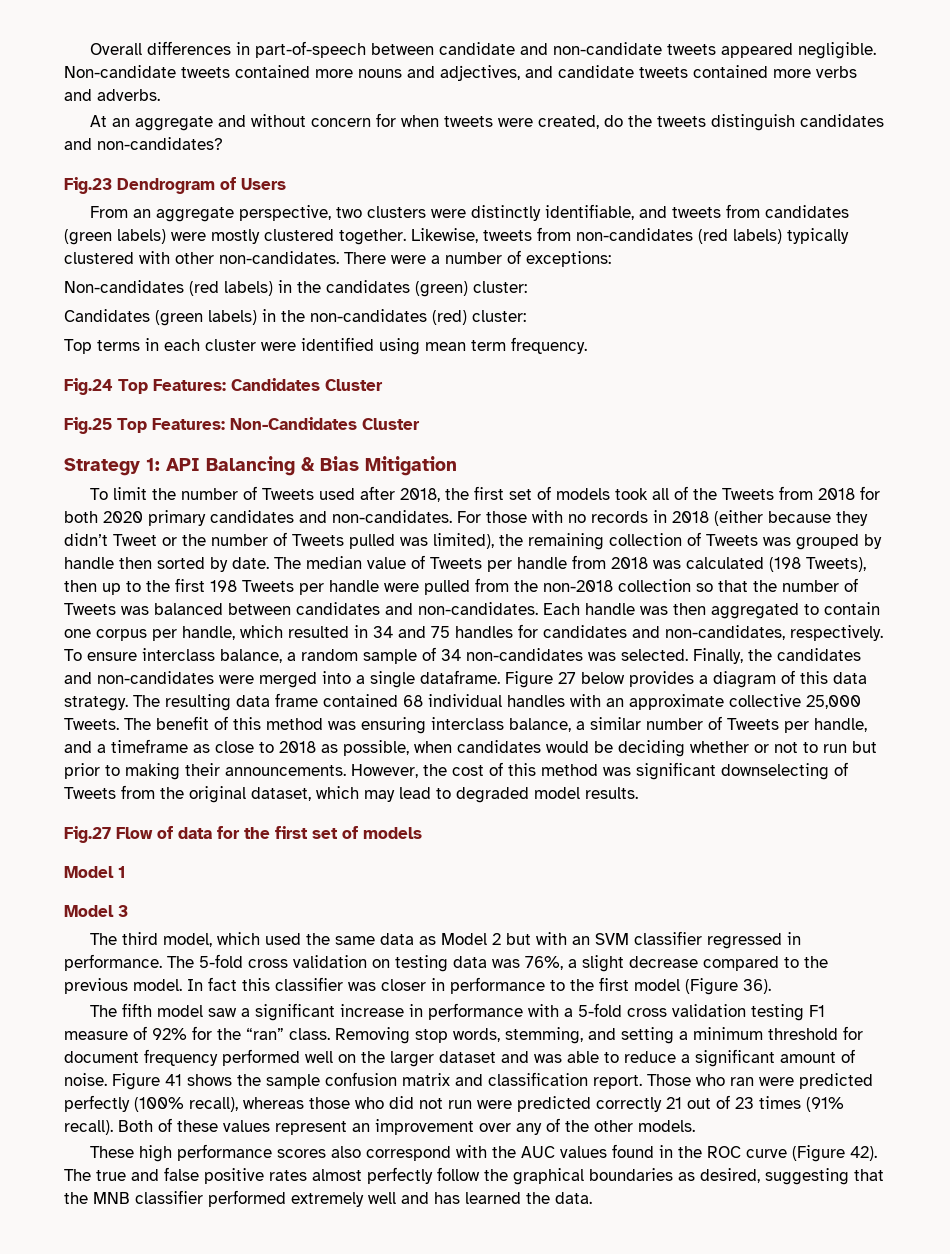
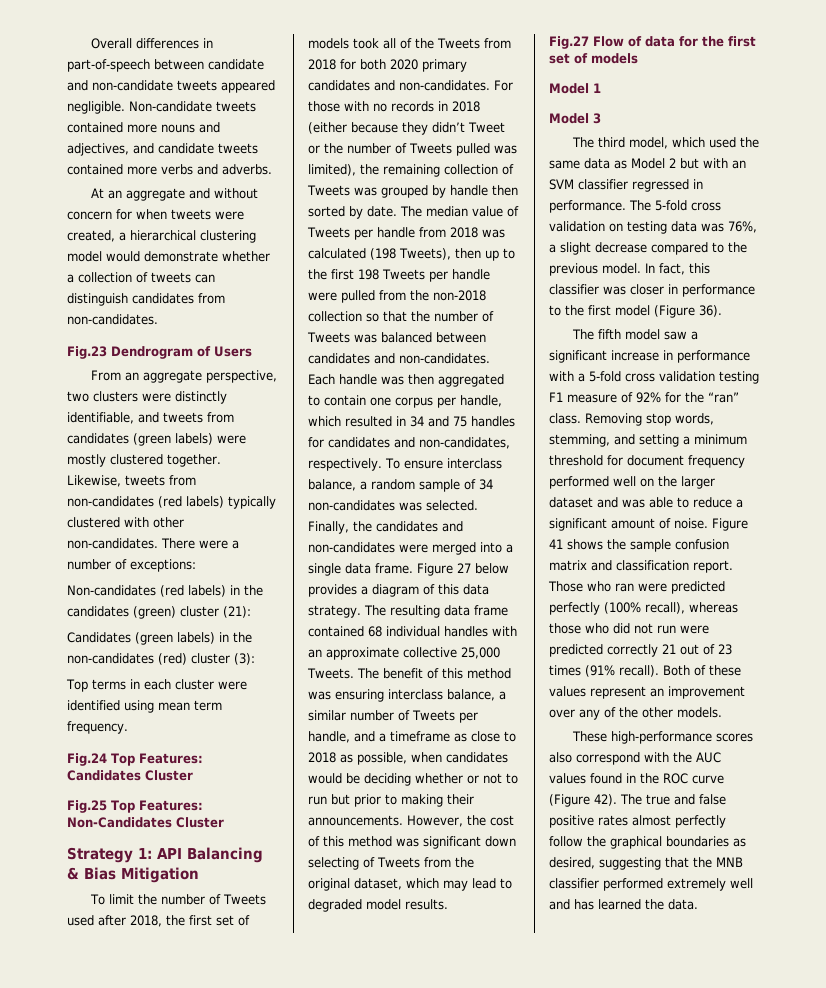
- At an aggregate and without concern for when tweets were created, do the tweets distinguish candidates and non-candidates?
+ At an aggregate and without concern for when tweets were created, a hierarchical clustering model would demonstrate whether a collection of tweets can distinguish candidates from non-candidates.
- Non-candidates (red labels) in the candidates (green) cluster:
+ Non-candidates (red labels) in the candidates (green) cluster (21):
- Candidates (green labels) in the non-candidates (red) cluster:
+ Candidates (green labels) in the non-candidates (red) cluster (3):
- Finally, the candidates and non-candidates were merged into a single dataframe.
+ Finally, the candidates and non-candidates were merged into a single data frame.
- However, the cost of this method was significant downselecting of Tweets from the original dataset, which may lead to degraded model results.
+ However, the cost of this method was significant down selecting of Tweets from the original dataset, which may lead to degraded model results.
- In fact this classifier was closer in performance to the first model (Figure 36).
+ In fact, this classifier was closer in performance to the first model (Figure 36).
- These high performance scores also correspond with the AUC values found in the ROC curve (Figure 42).
+ These high-performance scores also correspond with the AUC values found in the ROC curve (Figure 42).

